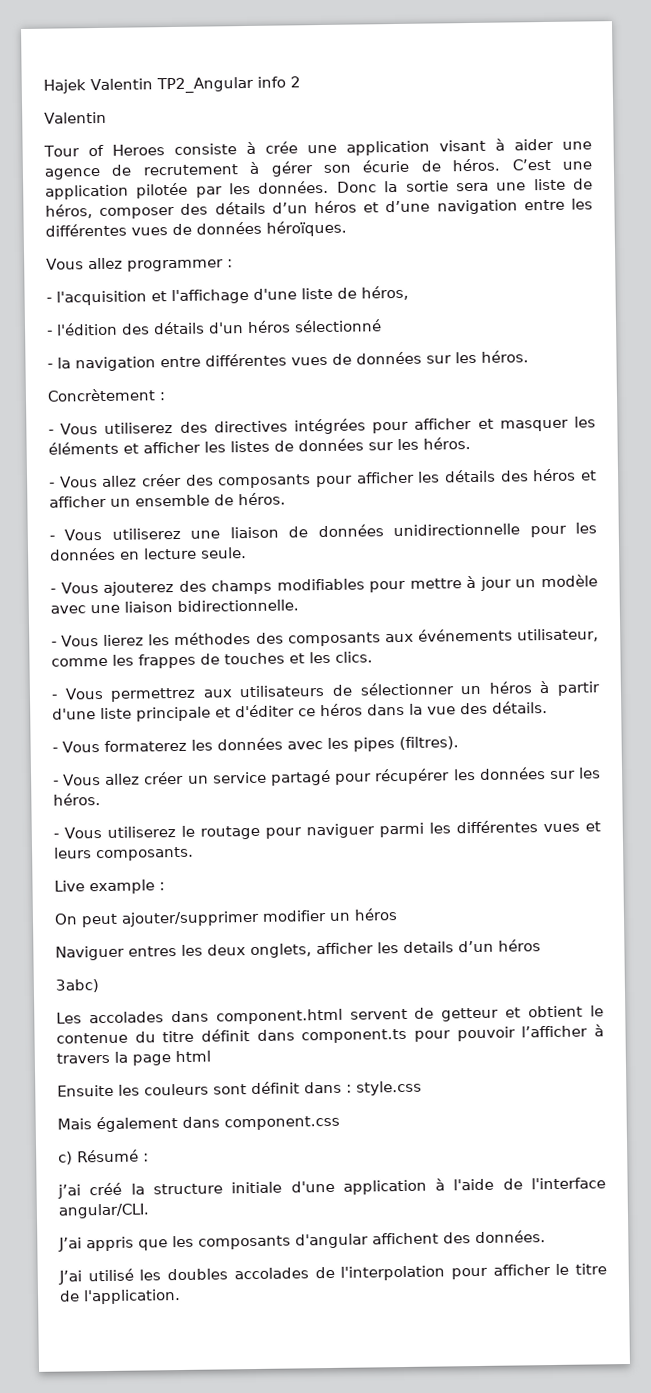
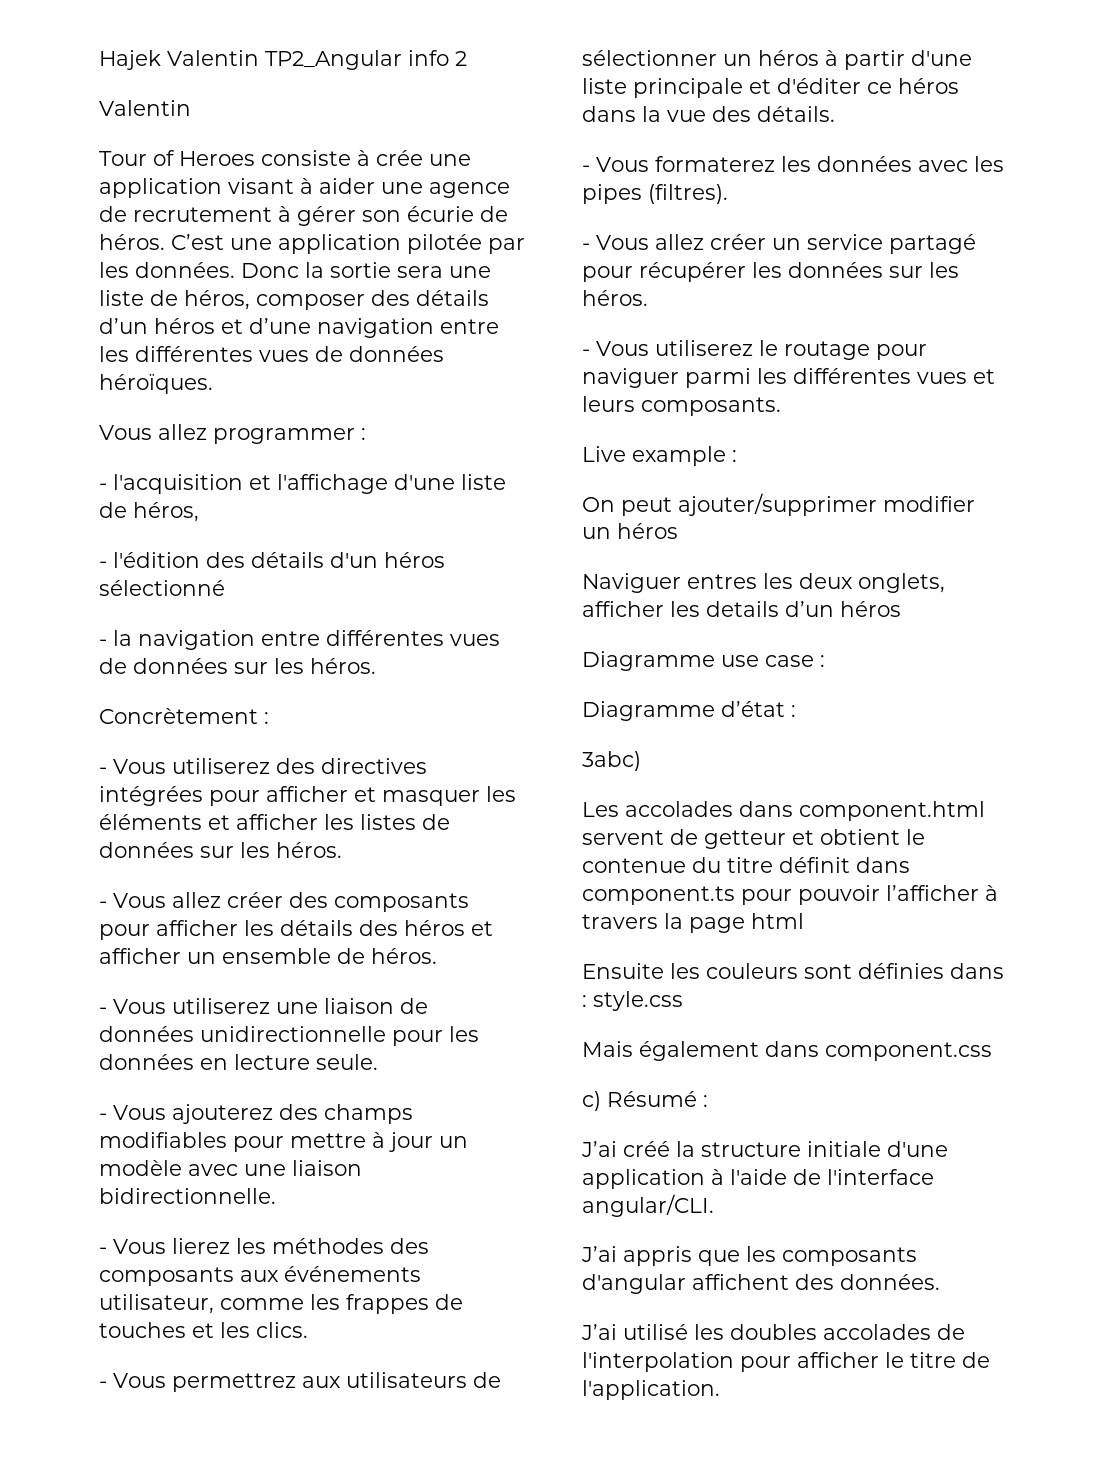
+ Diagramme use case :
+ Diagramme d’état :
- Ensuite les couleurs sont définit dans : style.css
+ Ensuite les couleurs sont définies dans : style.css
- j’ai créé la structure initiale d'une application à l'aide de l'interface angular/CLI.
+ J’ai créé la structure initiale d'une application à l'aide de l'interface angular/CLI.

